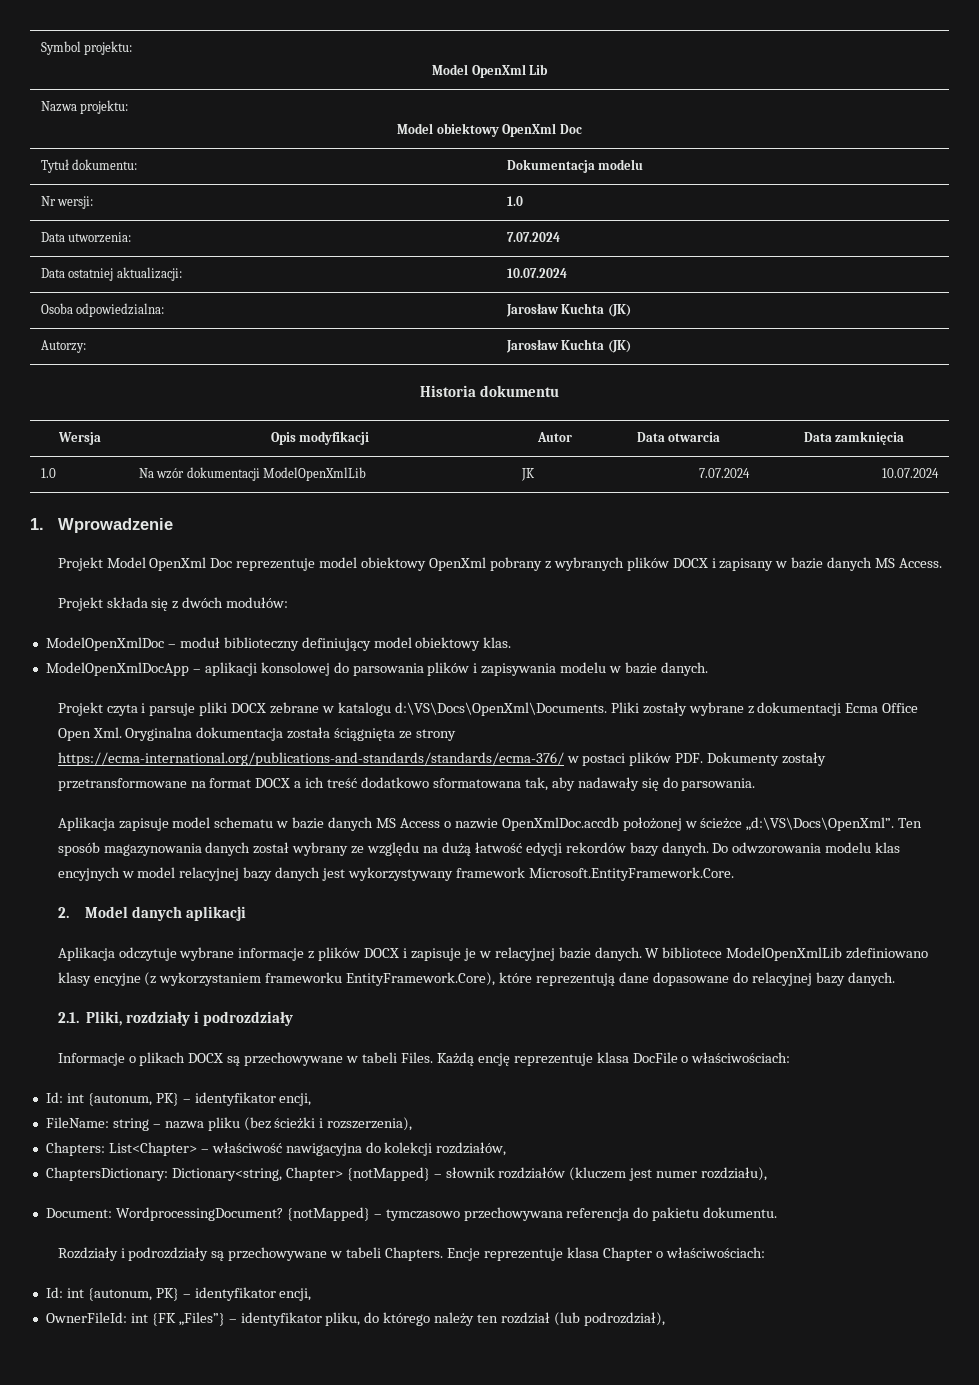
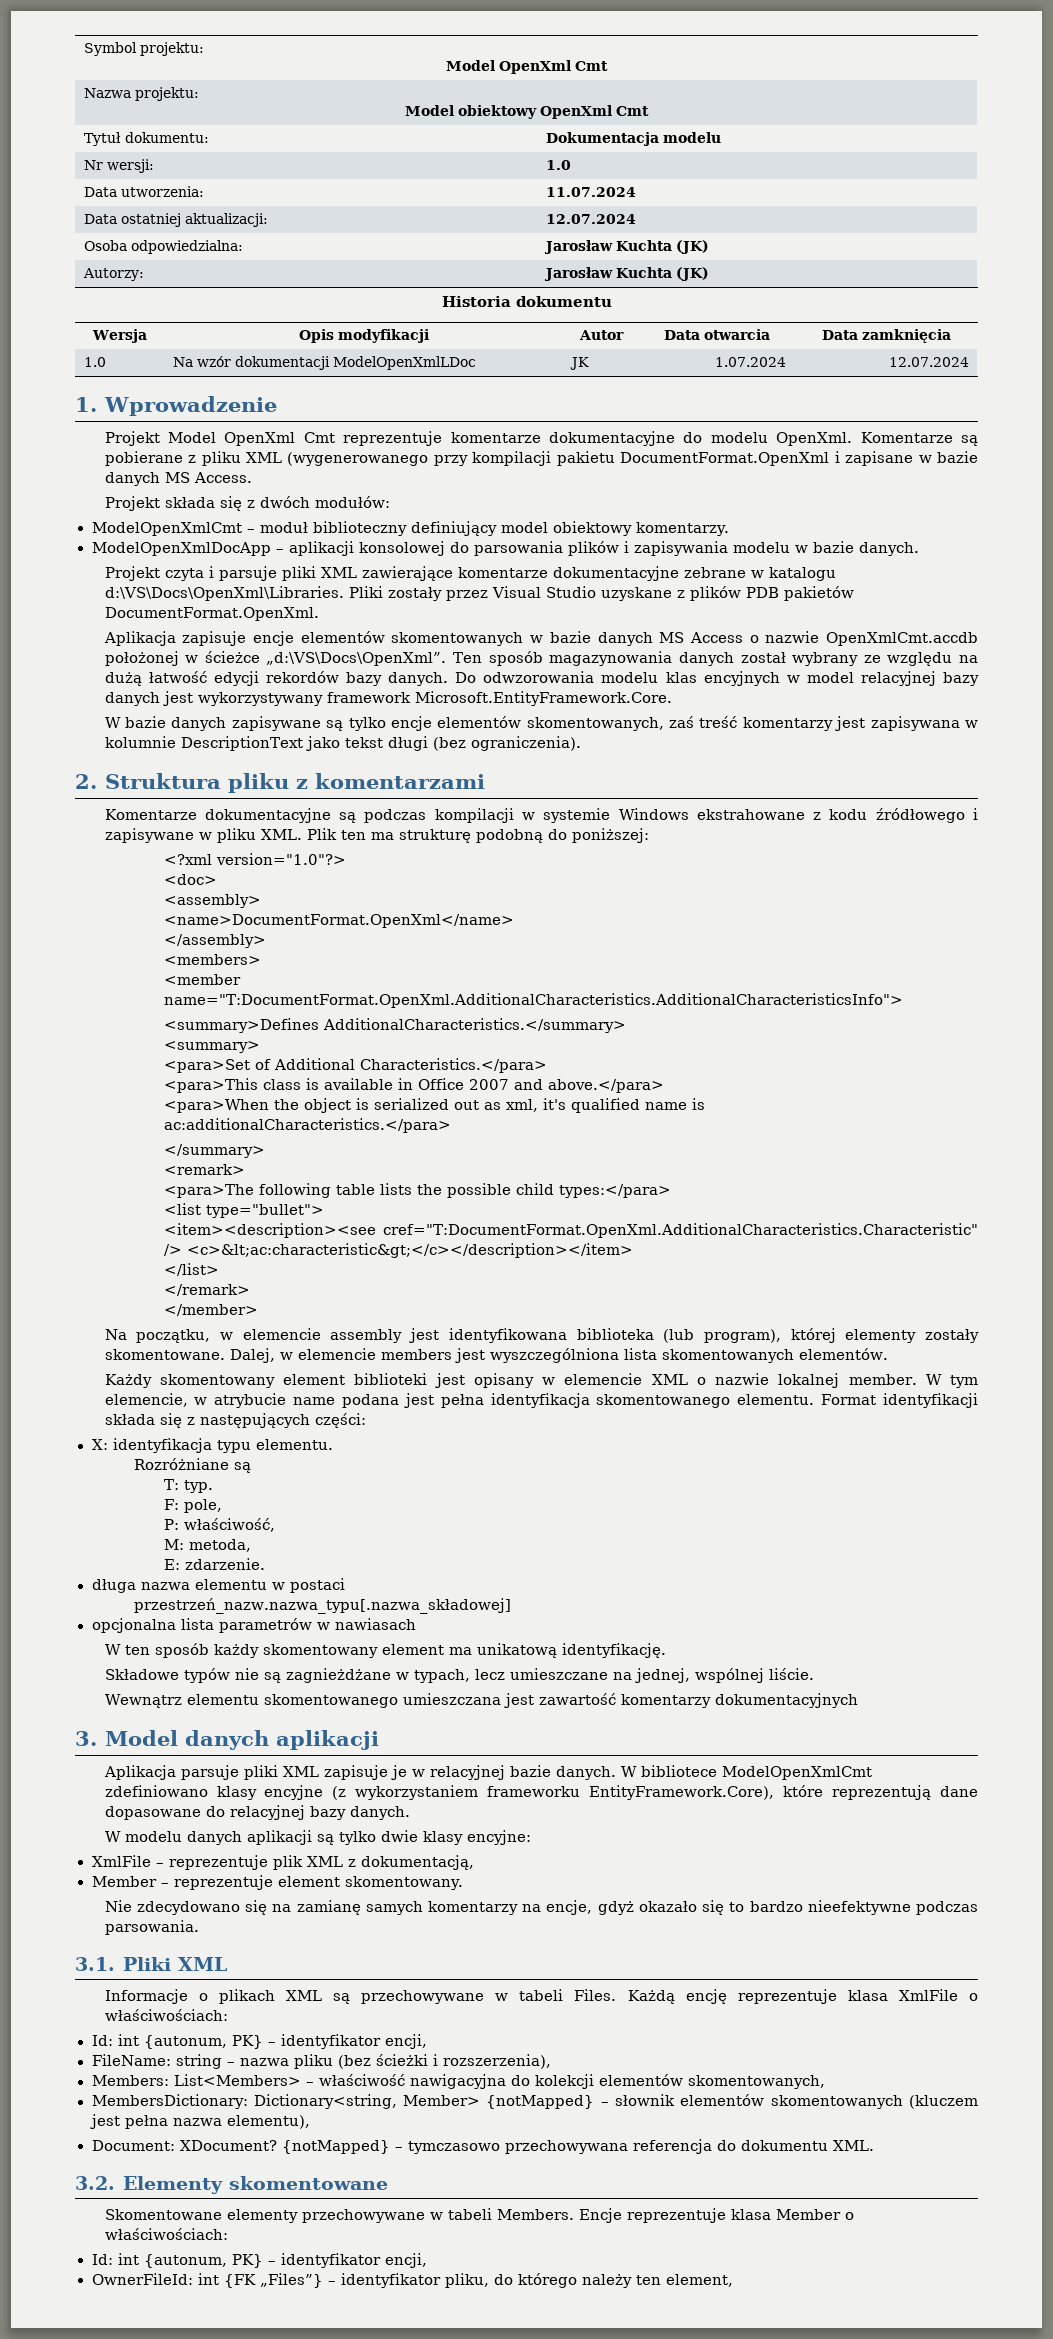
  Symbol projektu:
- Model OpenXml Lib
+ Model OpenXml Cmt
  Nazwa projektu:
- Model obiektowy OpenXml Doc
+ Model obiektowy OpenXml Cmt
- Data utworzenia: | 7.07.2024
+ Data utworzenia: | 11.07.2024
- Data ostatniej aktualizacji: | 10.07.2024
+ Data ostatniej aktualizacji: | 12.07.2024
- 1.0 | Na wzór dokumentacji ModelOpenXmlLib | JK | 7.07.2024 | 10.07.2024
+ 1.0 | Na wzór dokumentacji ModelOpenXmlLDoc | JK | 1.07.2024 | 12.07.2024
- Projekt Model OpenXml Doc reprezentuje model obiektowy OpenXml pobrany z wybranych plików DOCX i zapisany w bazie danych MS Access.
+ Projekt Model OpenXml Cmt reprezentuje komentarze dokumentacyjne do modelu OpenXml. Komentarze są pobierane z pliku XML (wygenerowanego przy kompilacji pakietu DocumentFormat.OpenXml i zapisane w bazie danych MS Access.
- ModelOpenXmlDoc – moduł biblioteczny definiujący model obiektowy klas.
+ ModelOpenXmlCmt – moduł biblioteczny definiujący model obiektowy komentarzy.
- Projekt czyta i parsuje pliki DOCX zebrane w katalogu d:\VS\Docs\OpenXml\Documents.
+ Projekt czyta i parsuje pliki XML zawierające komentarze dokumentacyjne zebrane w katalogu d:\VS\Docs\OpenXml\Libraries.
- Pliki zostały wybrane z dokumentacji Ecma Office Open Xml. Oryginalna dokumentacja została ściągnięta ze strony https://ecma-international.org/publications-and-standards/standards/ecma-376/ w postaci plików PDF. Dokumenty zostały przetransformowane na format DOCX a ich treść dodatkowo sformatowana tak, aby nadawały się do parsowania.
+ Pliki zostały przez Visual Studio uzyskane z plików PDB pakietów DocumentFormat.OpenXml.
- Aplikacja zapisuje model schematu w bazie danych MS Access o nazwie OpenXmlDoc.accdb położonej w ścieżce „d:\VS\Docs\OpenXml”.
+ Aplikacja zapisuje encje elementów skomentowanych w bazie danych MS Access o nazwie OpenXmlCmt.accdb położonej w ścieżce „d:\VS\Docs\OpenXml”.
- 2. Model danych aplikacji
- Aplikacja odczytuje wybrane informacje z plików DOCX i zapisuje je w relacyjnej bazie danych.
+ W bazie danych zapisywane są tylko encje elementów skomentowanych, zaś treść komentarzy jest zapisywana w kolumnie DescriptionText jako tekst długi (bez ograniczenia).
+ 2. Struktura pliku z komentarzami
+ Komentarze dokumentacyjne są podczas kompilacji w systemie Windows ekstrahowane z kodu źródłowego i zapisywane w pliku XML. Plik ten ma strukturę podobną do poniższej:
+ <?xml version="1.0"?>
+ <doc>
+ <assembly>
+ <name>DocumentFormat.OpenXml</name>
+ </assembly>
+ <members>
+ <member name="T:DocumentFormat.OpenXml.AdditionalCharacteristics.AdditionalCharacteristicsInfo">
+ <summary>Defines AdditionalCharacteristics.</summary>
+ <summary>
+ <para>Set of Additional Characteristics.</para>
+ <para>This class is available in Office 2007 and above.</para>
+ <para>When the object is serialized out as xml, it's qualified name is ac:additionalCharacteristics.</para>
+ </summary>
+ <remark>
+ <para>The following table lists the possible child types:</para>
+ <list type="bullet">
+ <item><description><see cref="T:DocumentFormat.OpenXml.AdditionalCharacteristics.Characteristic" /> <c>&lt;ac:characteristic&gt;</c></description></item>
+ </list>
+ </remark>
+ </member>
+ Na początku, w elemencie assembly jest identyfikowana biblioteka (lub program), której elementy zostały skomentowane. Dalej, w elemencie members jest wyszczególniona lista skomentowanych elementów.
+ Każdy skomentowany element biblioteki jest opisany w elemencie XML o nazwie lokalnej member. W tym elemencie, w atrybucie name podana jest pełna identyfikacja skomentowanego elementu. Format identyfikacji składa się z następujących części:
+ X: identyfikacja typu elementu.
+ Rozróżniane są
+ T: typ.
+ F: pole,
+ P: właściwość,
+ M: metoda,
+ E: zdarzenie.
+ długa nazwa elementu w postaci
+ przestrzeń_nazw.nazwa_typu[.nazwa_składowej]
+ opcjonalna lista parametrów w nawiasach
+ W ten sposób każdy skomentowany element ma unikatową identyfikację.
+ Składowe typów nie są zagnieżdżane w typach, lecz umieszczane na jednej, wspólnej liście.
+ Wewnątrz elementu skomentowanego umieszczana jest zawartość komentarzy dokumentacyjnych
+ 3. Model danych aplikacji
+ Aplikacja parsuje pliki XML zapisuje je w relacyjnej bazie danych.
- W bibliotece ModelOpenXmlLib zdefiniowano klasy encyjne (z wykorzystaniem frameworku EntityFramework.Core), które reprezentują dane dopasowane do relacyjnej bazy danych.
+ W bibliotece ModelOpenXmlCmt zdefiniowano klasy encyjne (z wykorzystaniem frameworku EntityFramework.Core), które reprezentują dane dopasowane do relacyjnej bazy danych.
- 2.1. Pliki, rozdziały i podrozdziały
+ W modelu danych aplikacji są tylko dwie klasy encyjne:
+ XmlFile – reprezentuje plik XML z dokumentacją,
+ Member – reprezentuje element skomentowany.
+ Nie zdecydowano się na zamianę samych komentarzy na encje, gdyż okazało się to bardzo nieefektywne podczas parsowania.
+ 3.1. Pliki XML
- Informacje o plikach DOCX są przechowywane w tabeli Files.
+ Informacje o plikach XML są przechowywane w tabeli Files.
- Każdą encję reprezentuje klasa DocFile o właściwościach:
+ Każdą encję reprezentuje klasa XmlFile o właściwościach:
- Chapters: List<Chapter> – właściwość nawigacyjna do kolekcji rozdziałów,
- ChaptersDictionary: Dictionary<string, Chapter> {notMapped} – słownik rozdziałów (kluczem jest numer rozdziału),
+ Members: List<Members> – właściwość nawigacyjna do kolekcji elementów skomentowanych,
+ MembersDictionary: Dictionary<string, Member> {notMapped} – słownik elementów skomentowanych (kluczem jest pełna nazwa elementu),
- Document: WordprocessingDocument?
+ Document: XDocument?
- {notMapped} – tymczasowo przechowywana referencja do pakietu dokumentu.
- Rozdziały i podrozdziały są przechowywane w tabeli Chapters.
+ {notMapped} – tymczasowo przechowywana referencja do dokumentu XML.
+ 3.2. Elementy skomentowane
+ Skomentowane elementy przechowywane w tabeli Members.
- Encje reprezentuje klasa Chapter o właściwościach:
+ Encje reprezentuje klasa Member o właściwościach:
- OwnerFileId: int {FK „Files”} – identyfikator pliku, do którego należy ten rozdział (lub podrozdział),
+ OwnerFileId: int {FK „Files”} – identyfikator pliku, do którego należy ten element,

